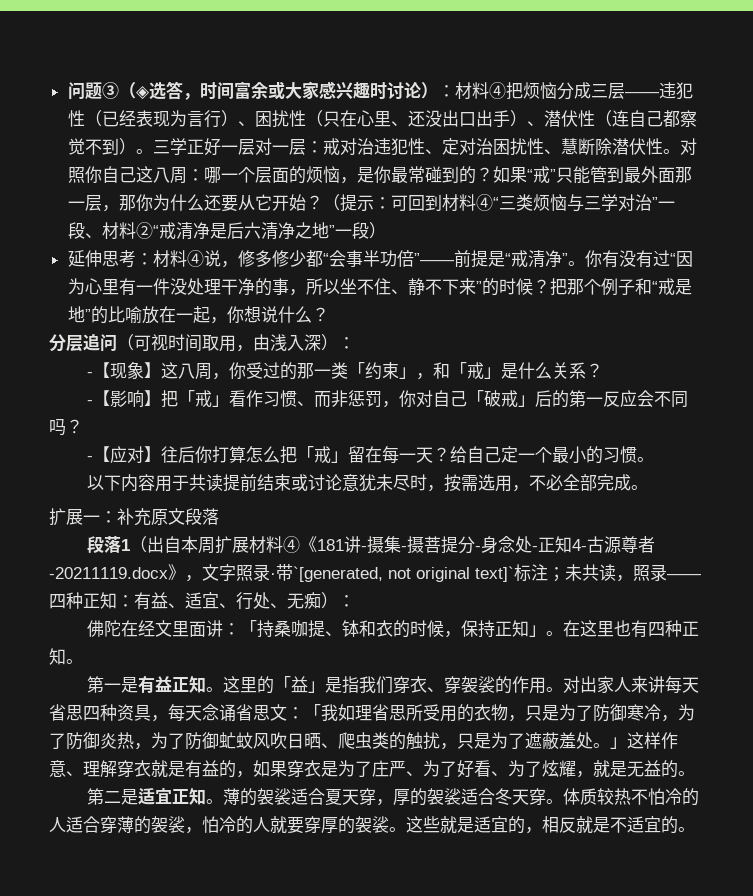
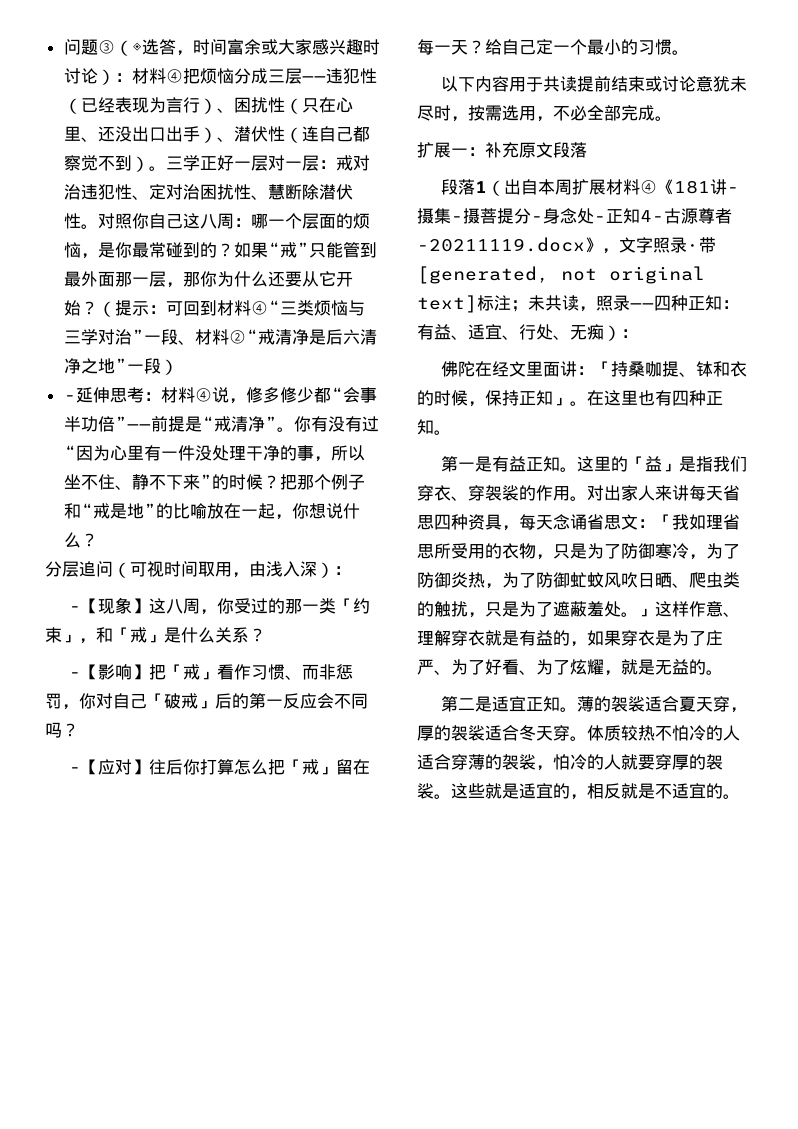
- 延伸思考：材料④说，修多修少都“会事半功倍”——前提是“戒清净”。
+ -延伸思考：材料④说，修多修少都“会事半功倍”——前提是“戒清净”。
- 段落1（出自本周扩展材料④《181讲-摄集-摄菩提分-身念处-正知4-古源尊者-20211119.docx》，文字照录·带`[generated, not original text]`标注；未共读，照录——四种正知：有益、适宜、行处、无痴）：
+ 段落1（出自本周扩展材料④《181讲-摄集-摄菩提分-身念处-正知4-古源尊者-20211119.docx》，文字照录·带[generated, not original text]标注；未共读，照录——四种正知：有益、适宜、行处、无痴）：

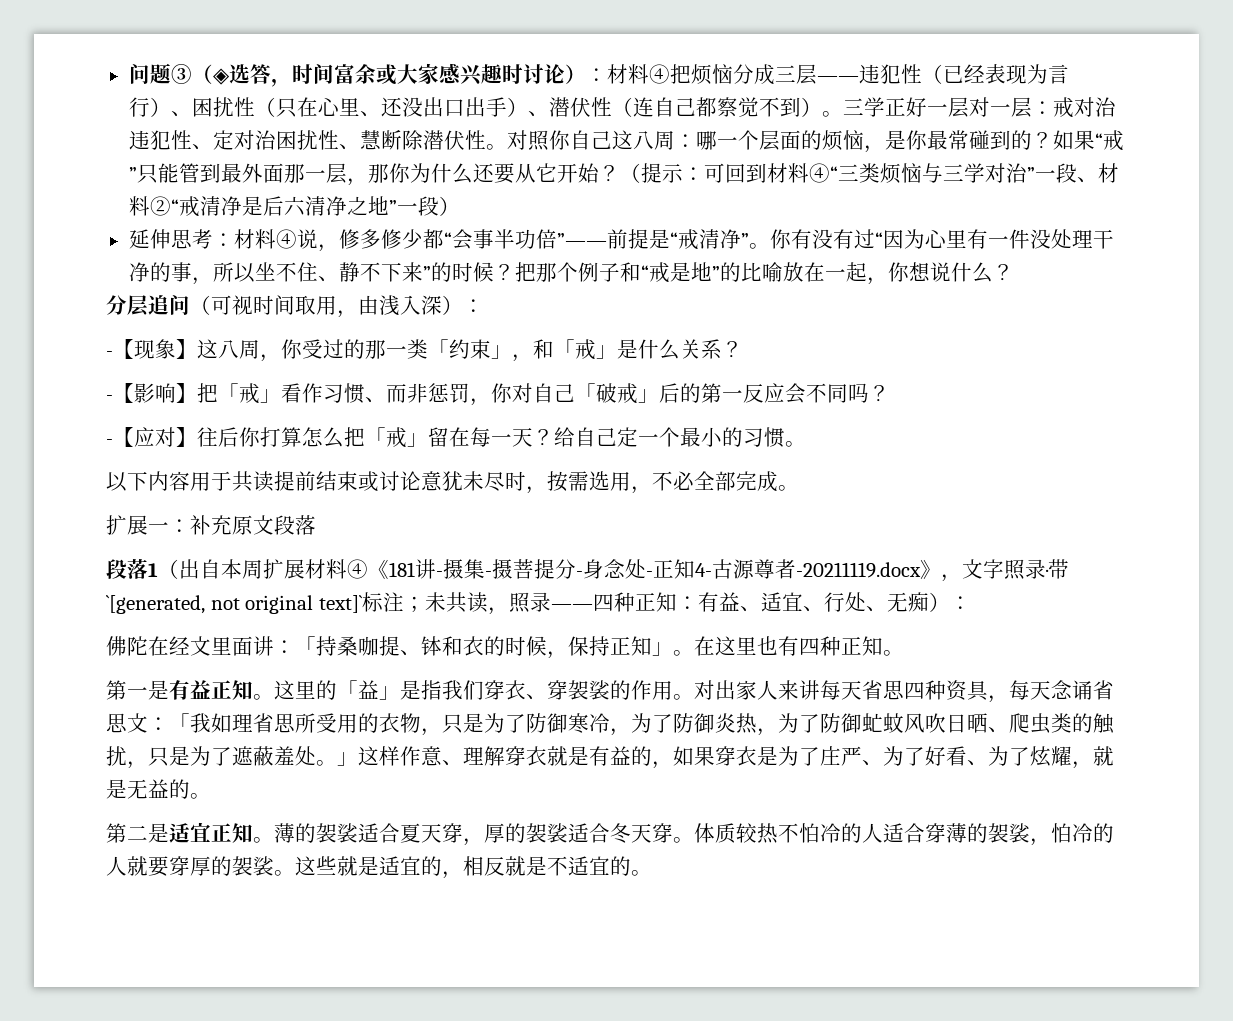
- -延伸思考：材料④说，修多修少都“会事半功倍”——前提是“戒清净”。
+ 延伸思考：材料④说，修多修少都“会事半功倍”——前提是“戒清净”。
- 段落1（出自本周扩展材料④《181讲-摄集-摄菩提分-身念处-正知4-古源尊者-20211119.docx》，文字照录·带[generated, not original text]标注；未共读，照录——四种正知：有益、适宜、行处、无痴）：
+ 段落1（出自本周扩展材料④《181讲-摄集-摄菩提分-身念处-正知4-古源尊者-20211119.docx》，文字照录·带`[generated, not original text]`标注；未共读，照录——四种正知：有益、适宜、行处、无痴）：

